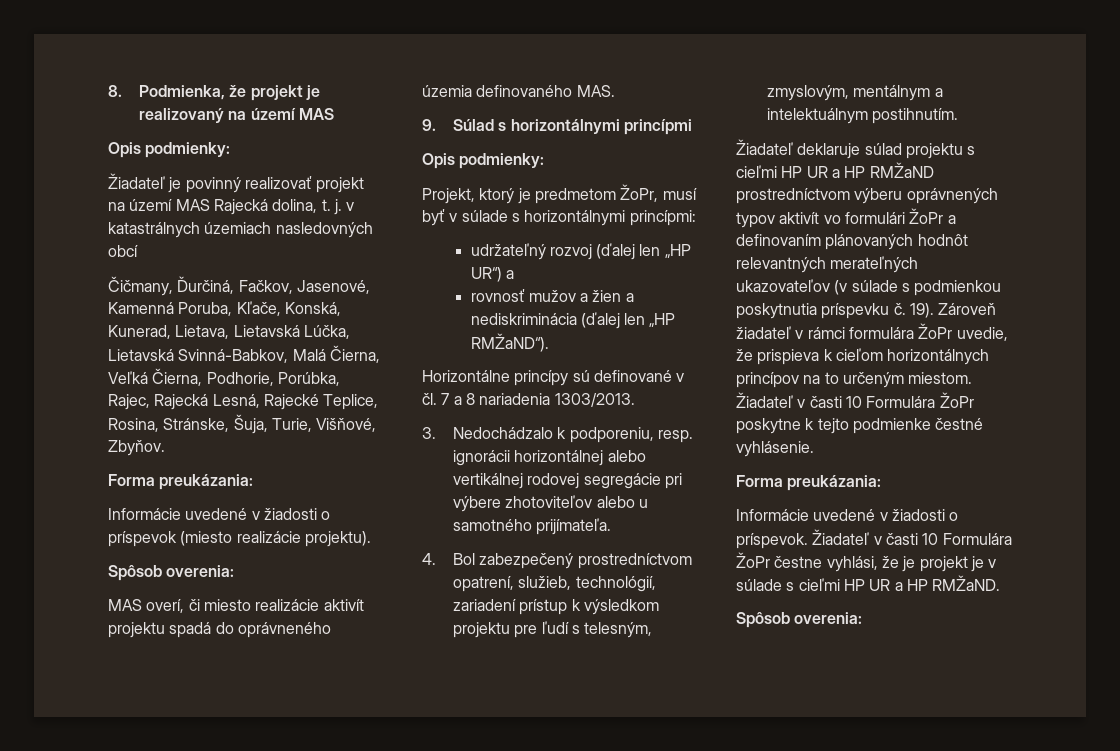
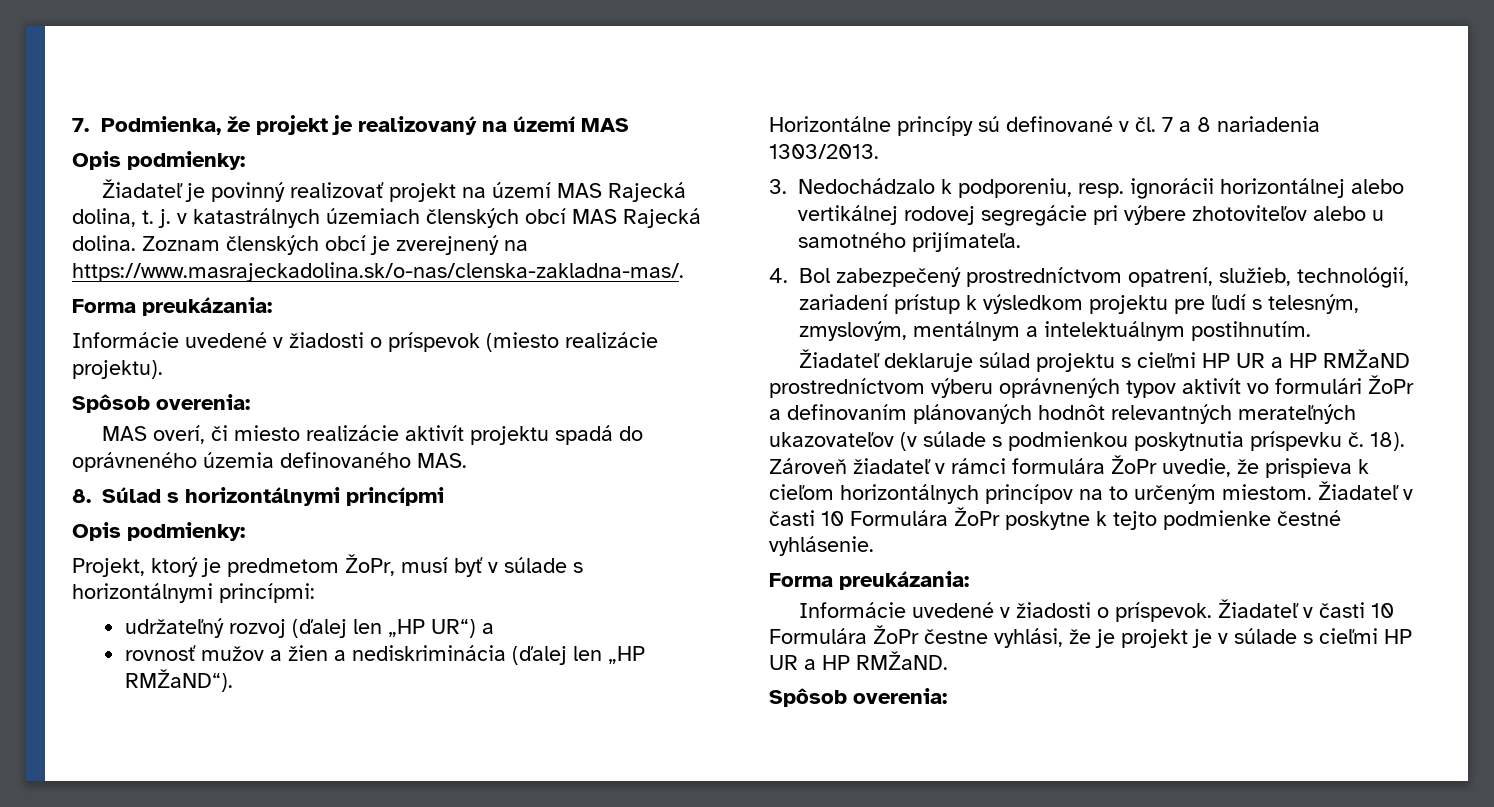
- 8. Podmienka, že projekt je realizovaný na území MAS
+ 7. Podmienka, že projekt je realizovaný na území MAS
- Žiadateľ je povinný realizovať projekt na území MAS Rajecká dolina, t. j. v katastrálnych územiach nasledovných obcí
- Čičmany, Ďurčiná, Fačkov, Jasenové, Kamenná Poruba, Kľače, Konská, Kunerad, Lietava, Lietavská Lúčka, Lietavská Svinná-Babkov, Malá Čierna, Veľká Čierna, Podhorie, Porúbka, Rajec, Rajecká Lesná, Rajecké Teplice, Rosina, Stránske, Šuja, Turie, Višňové, Zbyňov.
+ Žiadateľ je povinný realizovať projekt na území MAS Rajecká dolina, t. j. v katastrálnych územiach členských obcí MAS Rajecká dolina. Zoznam členských obcí je zverejnený na https://www.masrajeckadolina.sk/o-nas/clenska-zakladna-mas/.
- 9. Súlad s horizontálnymi princípmi
+ 8. Súlad s horizontálnymi princípmi
- 19).
+ 18).

